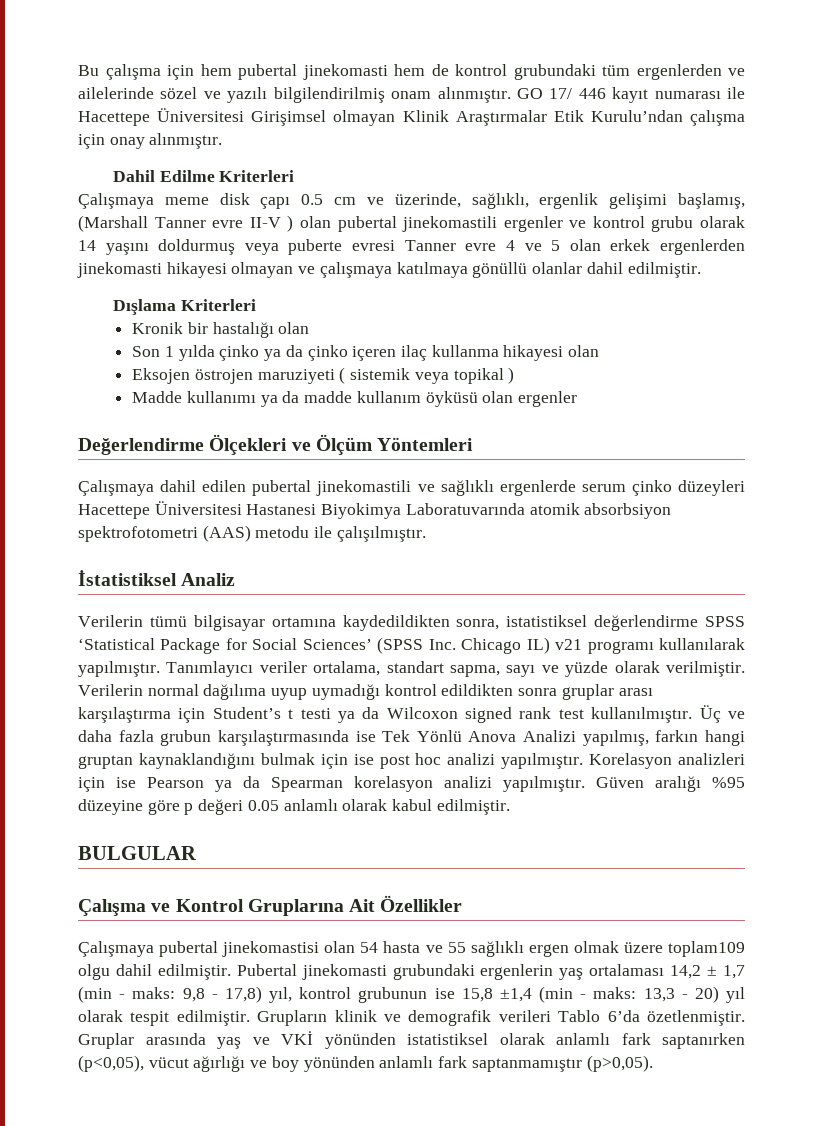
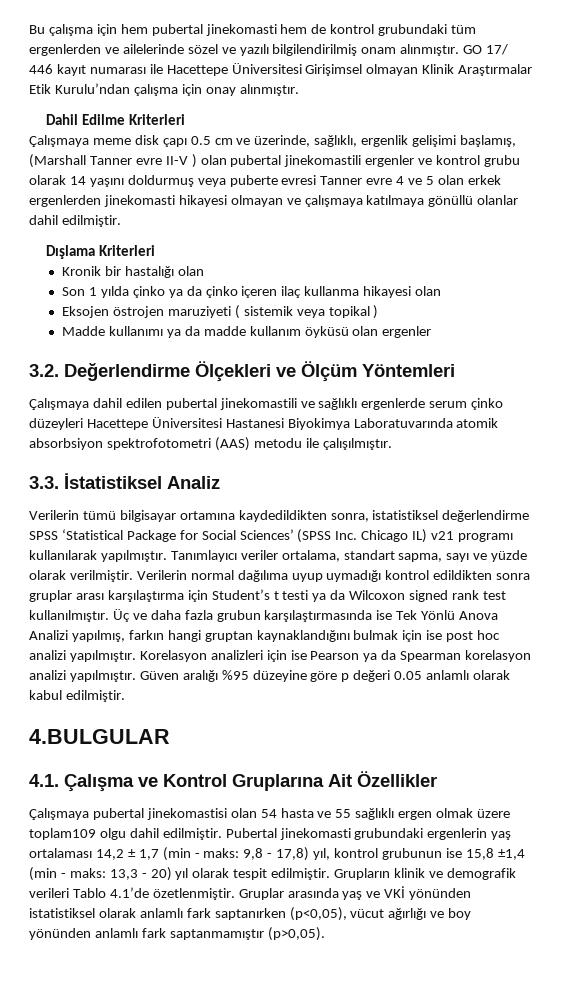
- Değerlendirme Ölçekleri ve Ölçüm Yöntemleri
+ 3.2. Değerlendirme Ölçekleri ve Ölçüm Yöntemleri
- İstatistiksel Analiz
+ 3.3. İstatistiksel Analiz
- BULGULAR
- Çalışma ve Kontrol Gruplarına Ait Özellikler
+ 4.BULGULAR
+ 4.1. Çalışma ve Kontrol Gruplarına Ait Özellikler
- Grupların klinik ve demografik verileri Tablo 6’da özetlenmiştir.
+ Grupların klinik ve demografik verileri Tablo 4.1’de özetlenmiştir.

